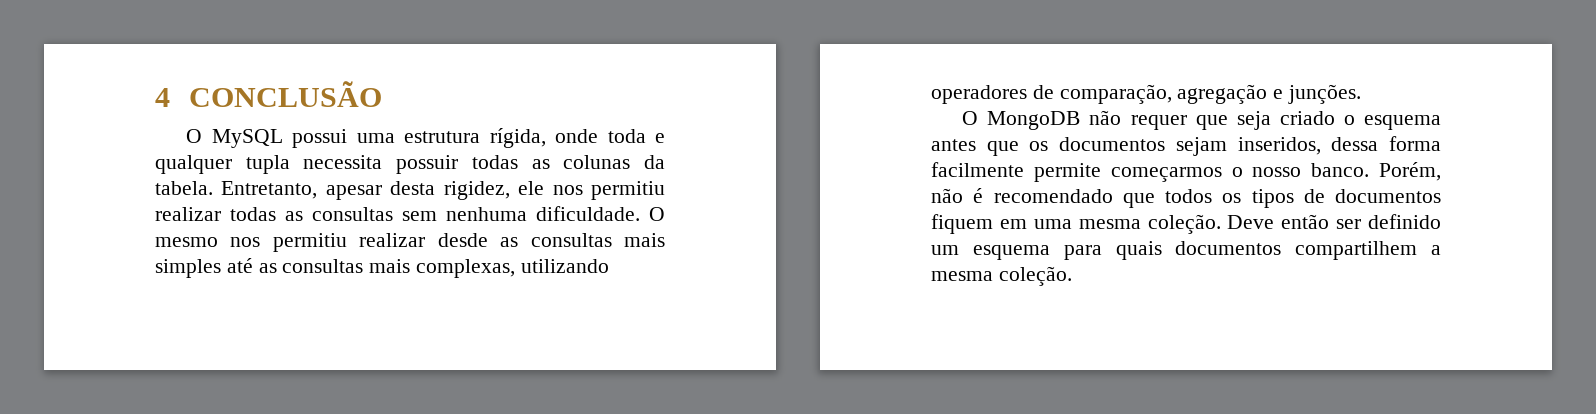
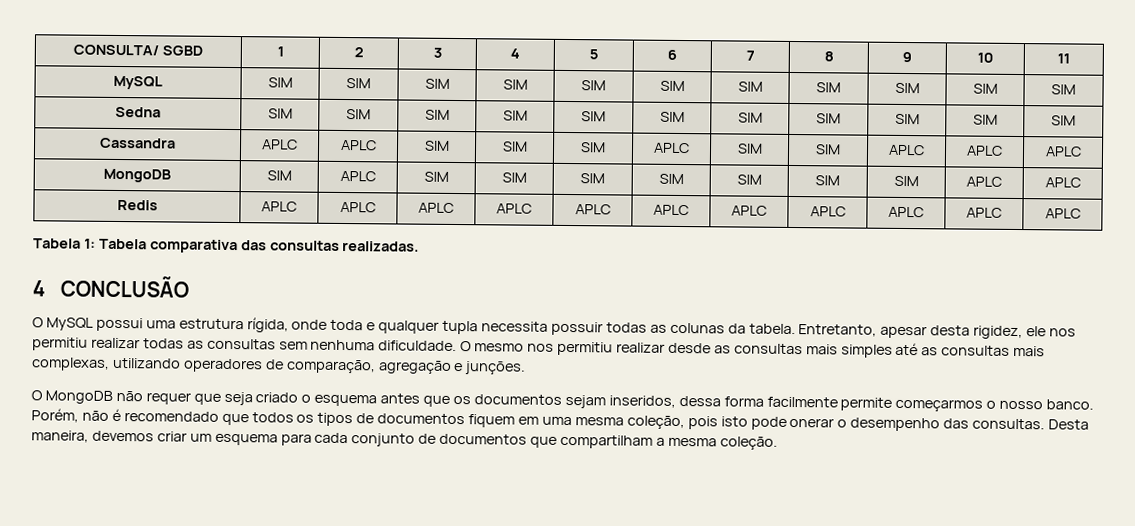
+ CONSULTA/ SGBD | 1 | 2 | 3 | 4 | 5 | 6 | 7 | 8 | 9 | 10 | 11
+ MySQL | SIM | SIM | SIM | SIM | SIM | SIM | SIM | SIM | SIM | SIM | SIM
+ Sedna | SIM | SIM | SIM | SIM | SIM | SIM | SIM | SIM | SIM | SIM | SIM
+ Cassandra | APLC | APLC | SIM | SIM | SIM | APLC | SIM | SIM | APLC | APLC | APLC
+ MongoDB | SIM | APLC | SIM | SIM | SIM | SIM | SIM | SIM | SIM | APLC | APLC
+ Redis | APLC | APLC | APLC | APLC | APLC | APLC | APLC | APLC | APLC | APLC | APLC
+ Tabela 1: Tabela comparativa das consultas realizadas.
- Porém, não é recomendado que todos os tipos de documentos fiquem em uma mesma coleção. Deve então ser definido um esquema para quais documentos compartilhem a mesma coleção.
+ Porém, não é recomendado que todos os tipos de documentos fiquem em uma mesma coleção, pois isto pode onerar o desempenho das consultas. Desta maneira, devemos criar um esquema para cada conjunto de documentos que compartilham a mesma coleção.

